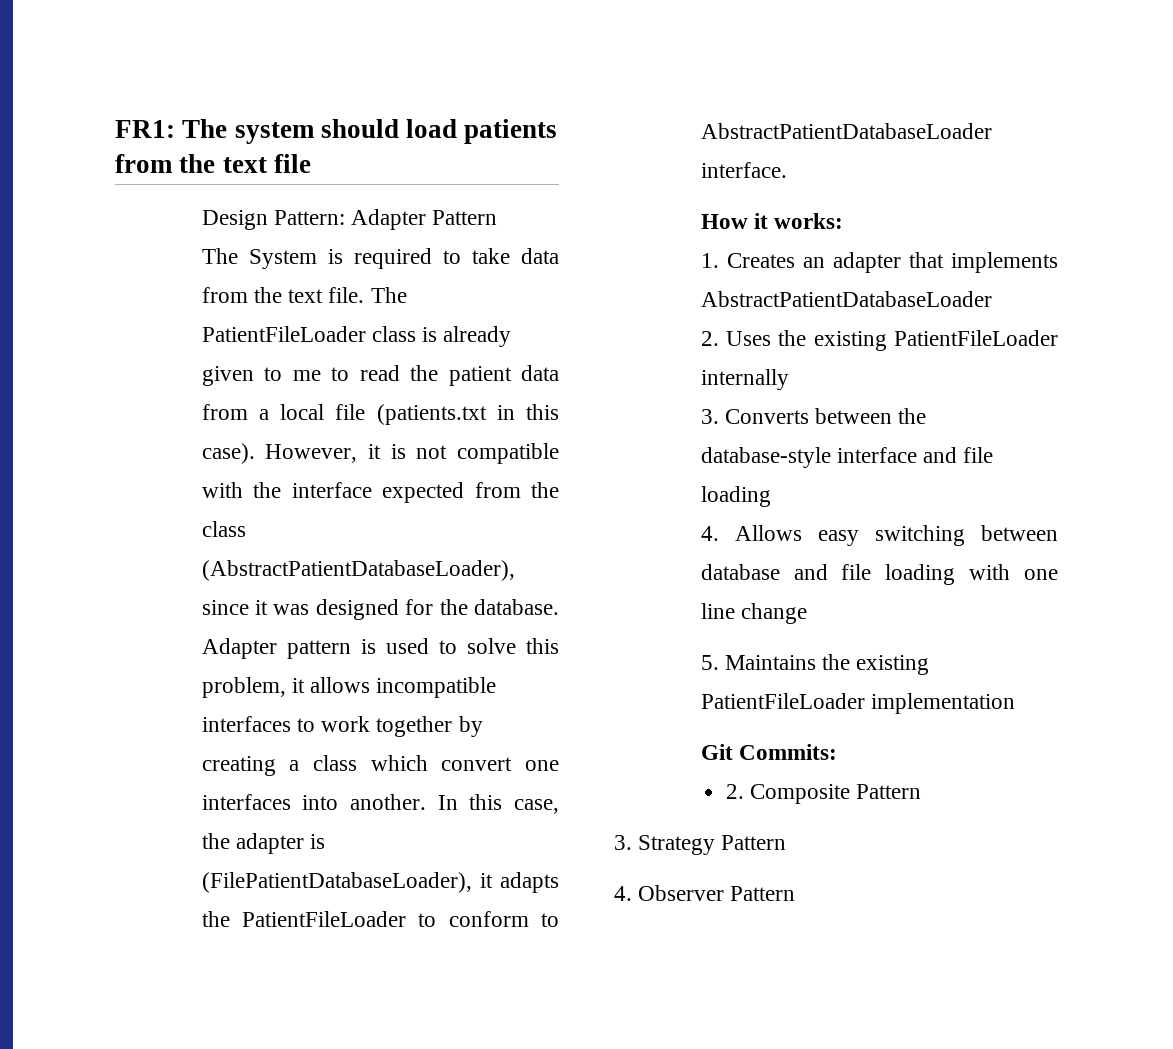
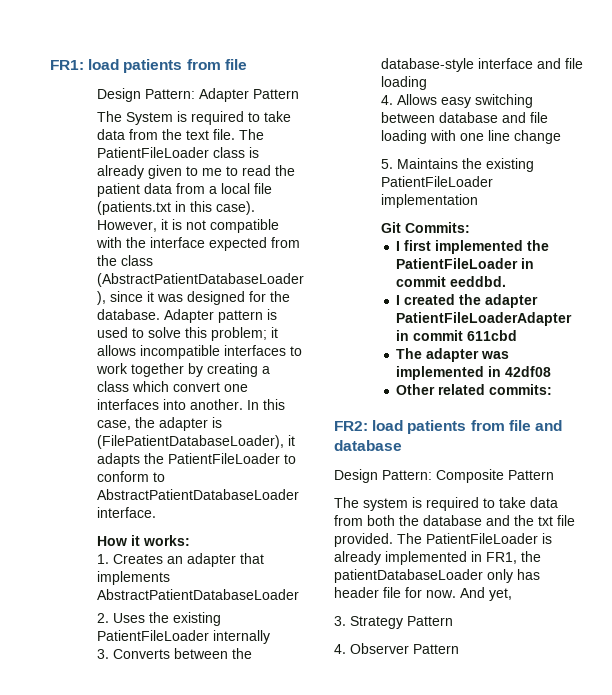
- FR1: The system should load patients from the text file
+ FR1: load patients from file
- Adapter pattern is used to solve this problem, it allows incompatible interfaces to work together by creating a class which convert one interfaces into another.
+ Adapter pattern is used to solve this problem; it allows incompatible interfaces to work together by creating a class which convert one interfaces into another.
- 2. Composite Pattern
+ I first implemented the PatientFileLoader in commit eeddbd.
+ I created the adapter PatientFileLoaderAdapter in commit 611cbd
+ The adapter was implemented in 42df08
+ Other related commits:
+ FR2: load patients from file and database
+ Design Pattern: Composite Pattern
+ The system is required to take data from both the database and the txt file provided. The PatientFileLoader is already implemented in FR1, the patientDatabaseLoader only has header file for now. And yet,

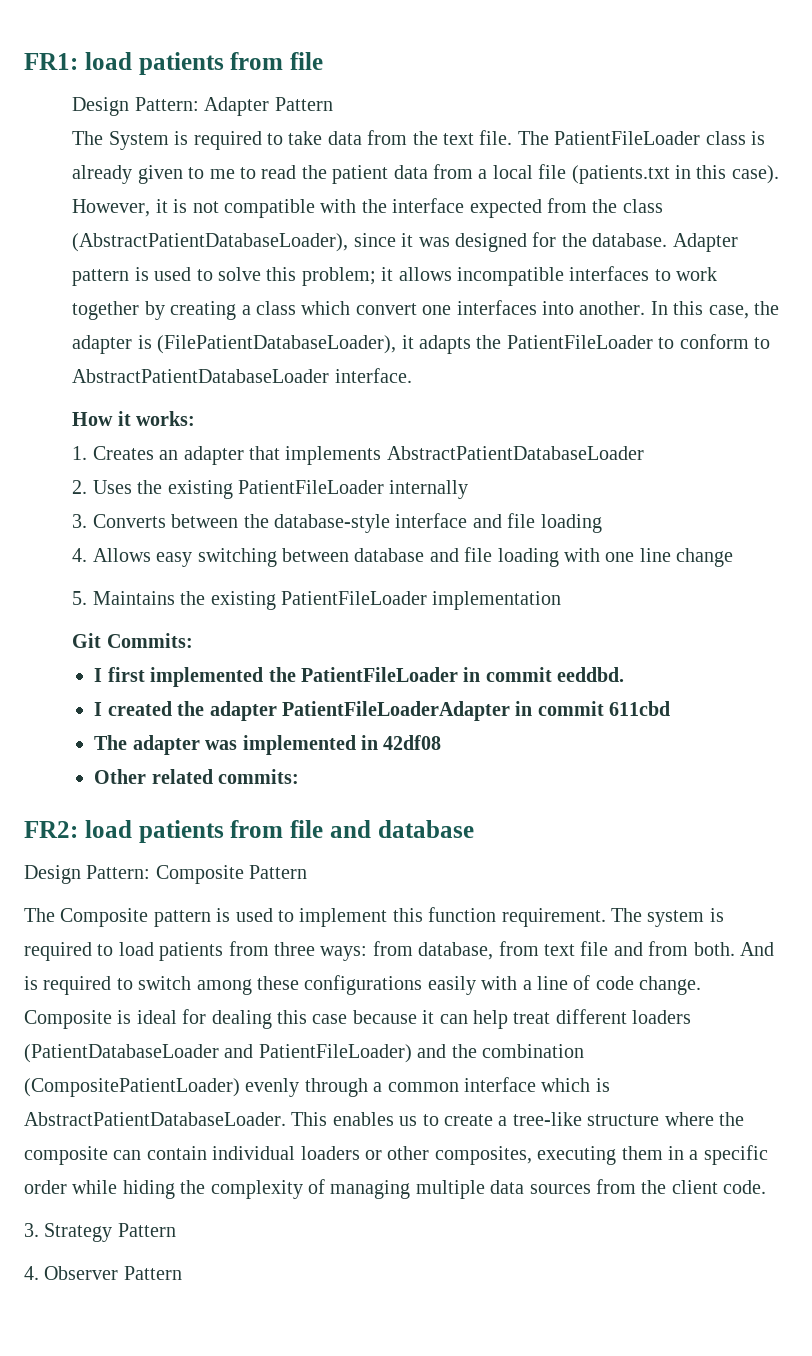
- The system is required to take data from both the database and the txt file provided. The PatientFileLoader is already implemented in FR1, the patientDatabaseLoader only has header file for now. And yet,
+ The Composite pattern is used to implement this function requirement. The system is required to load patients from three ways: from database, from text file and from both. And is required to switch among these configurations easily with a line of code change. Composite is ideal for dealing this case because it can help treat different loaders (PatientDatabaseLoader and PatientFileLoader) and the combination (CompositePatientLoader) evenly through a common interface which is AbstractPatientDatabaseLoader. This enables us to create a tree-like structure where the composite can contain individual loaders or other composites, executing them in a specific order while hiding the complexity of managing multiple data sources from the client code.

